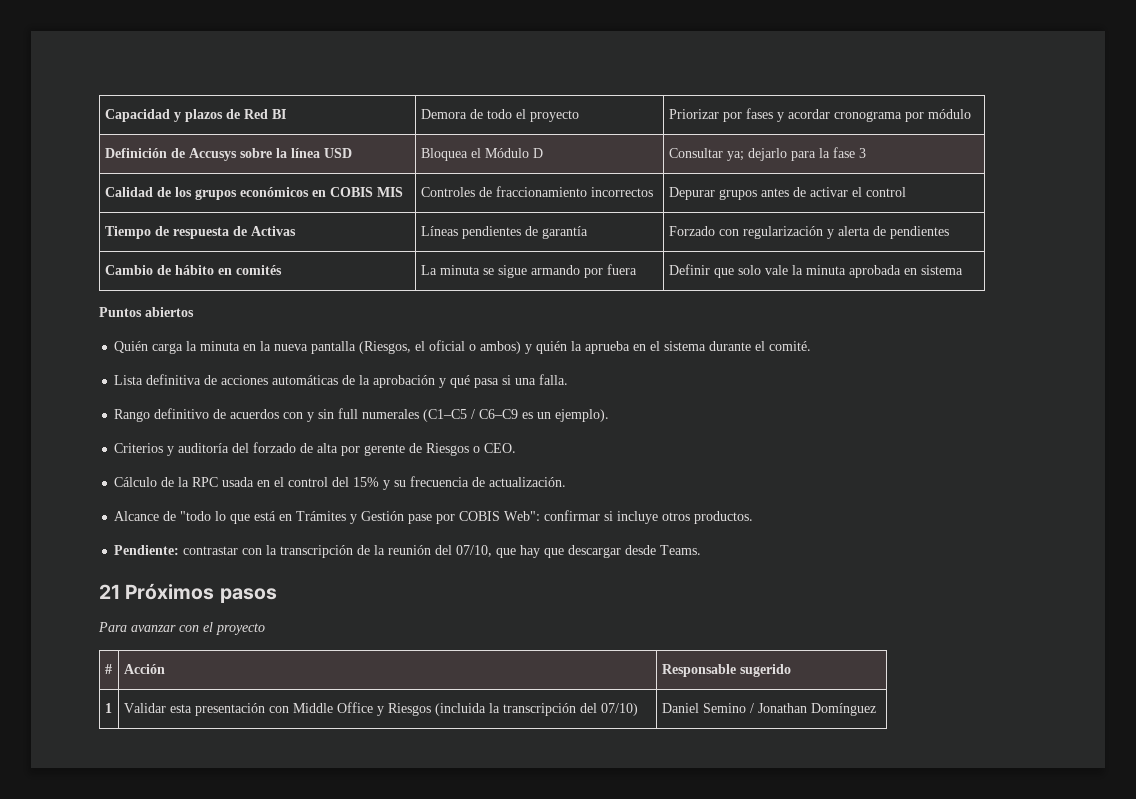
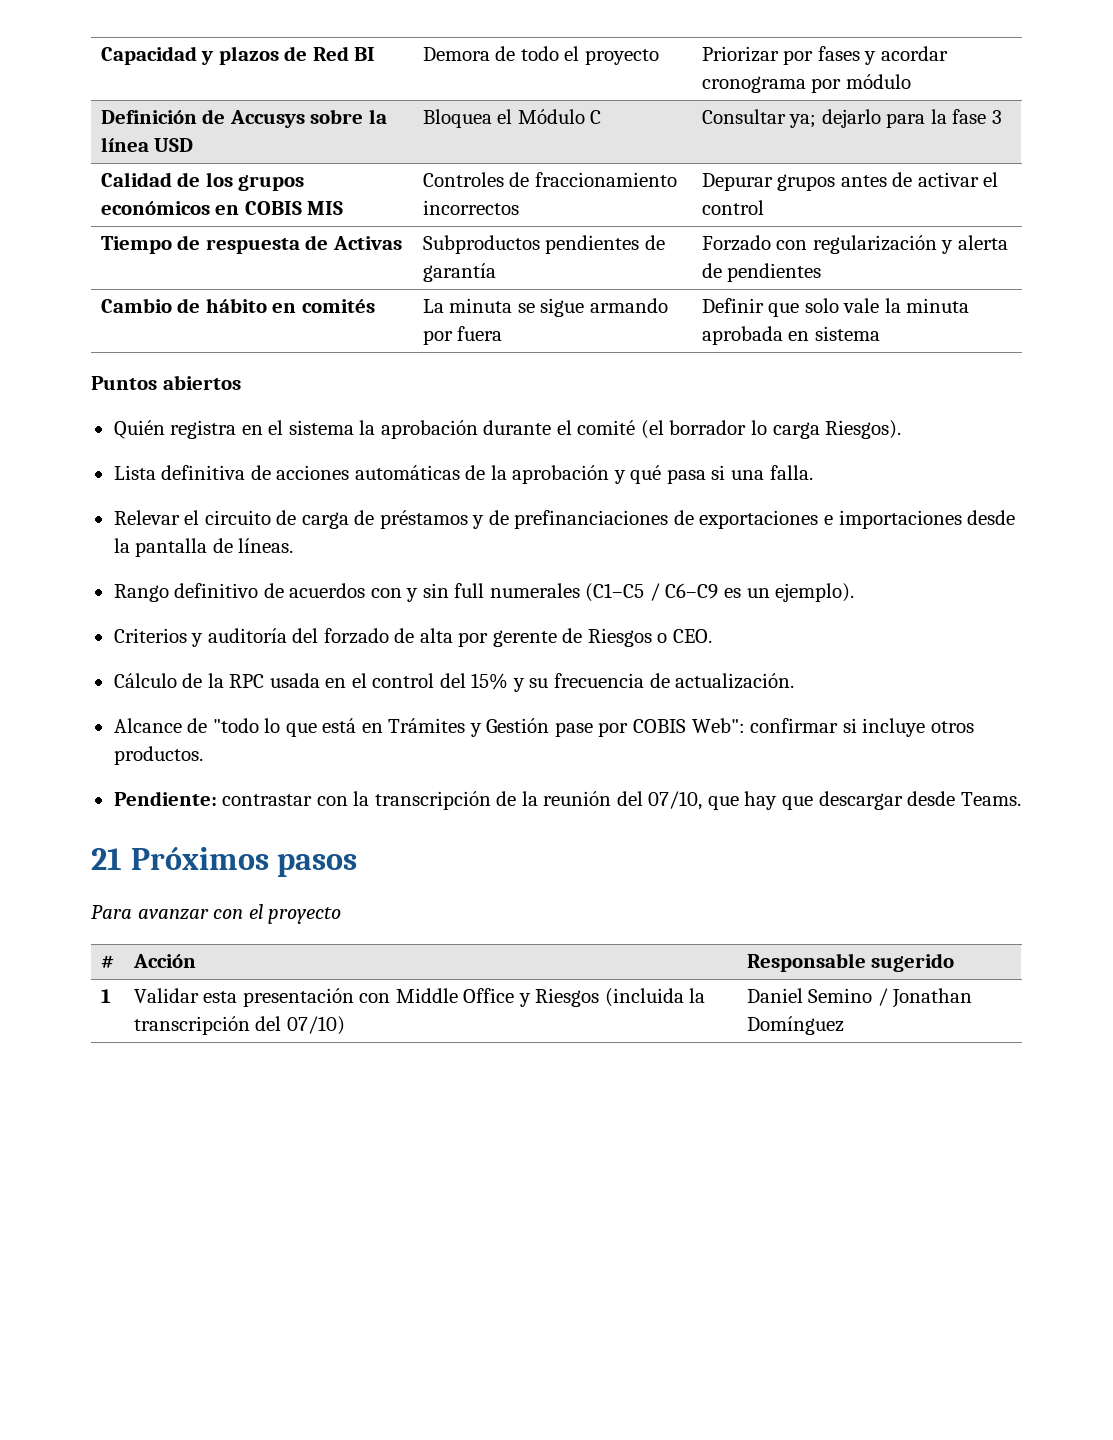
- Definición de Accusys sobre la línea USD | Bloquea el Módulo D | Consultar ya; dejarlo para la fase 3
+ Definición de Accusys sobre la línea USD | Bloquea el Módulo C | Consultar ya; dejarlo para la fase 3
- Tiempo de respuesta de Activas | Líneas pendientes de garantía | Forzado con regularización y alerta de pendientes
+ Tiempo de respuesta de Activas | Subproductos pendientes de garantía | Forzado con regularización y alerta de pendientes
- Quién carga la minuta en la nueva pantalla (Riesgos, el oficial o ambos) y quién la aprueba en el sistema durante el comité.
+ Quién registra en el sistema la aprobación durante el comité (el borrador lo carga Riesgos).
+ Relevar el circuito de carga de préstamos y de prefinanciaciones de exportaciones e importaciones desde la pantalla de líneas.

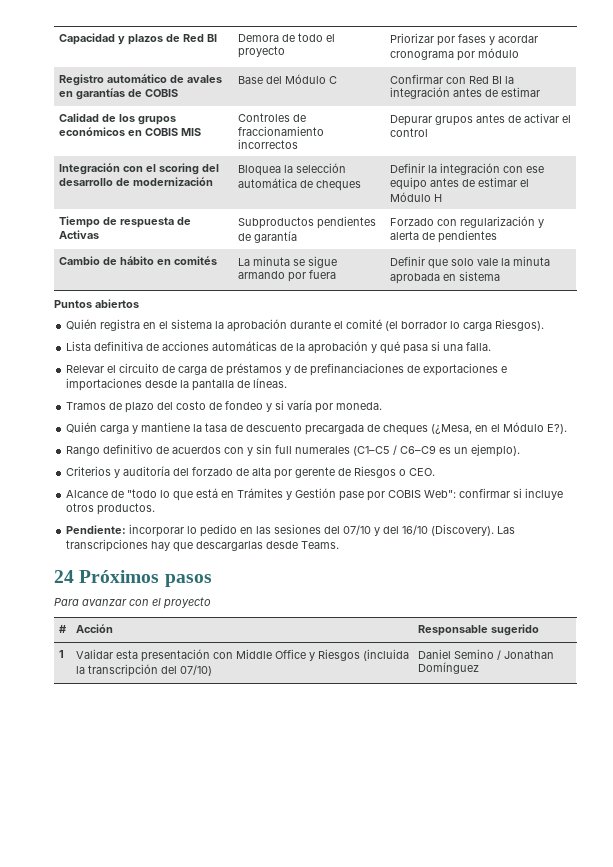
- Definición de Accusys sobre la línea USD | Bloquea el Módulo C | Consultar ya; dejarlo para la fase 3
+ Registro automático de avales en garantías de COBIS | Base del Módulo C | Confirmar con Red BI la integración antes de estimar
+ Integración con el scoring del desarrollo de modernización | Bloquea la selección automática de cheques | Definir la integración con ese equipo antes de estimar el Módulo H
+ Tramos de plazo del costo de fondeo y si varía por moneda.
+ Quién carga y mantiene la tasa de descuento precargada de cheques (¿Mesa, en el Módulo E?).
- Cálculo de la RPC usada en el control del 15% y su frecuencia de actualización.
- Pendiente: contrastar con la transcripción de la reunión del 07/10, que hay que descargar desde Teams.
+ Pendiente: incorporar lo pedido en las sesiones del 07/10 y del 16/10 (Discovery). Las transcripciones hay que descargarlas desde Teams.
- 21 Próximos pasos
+ 24 Próximos pasos

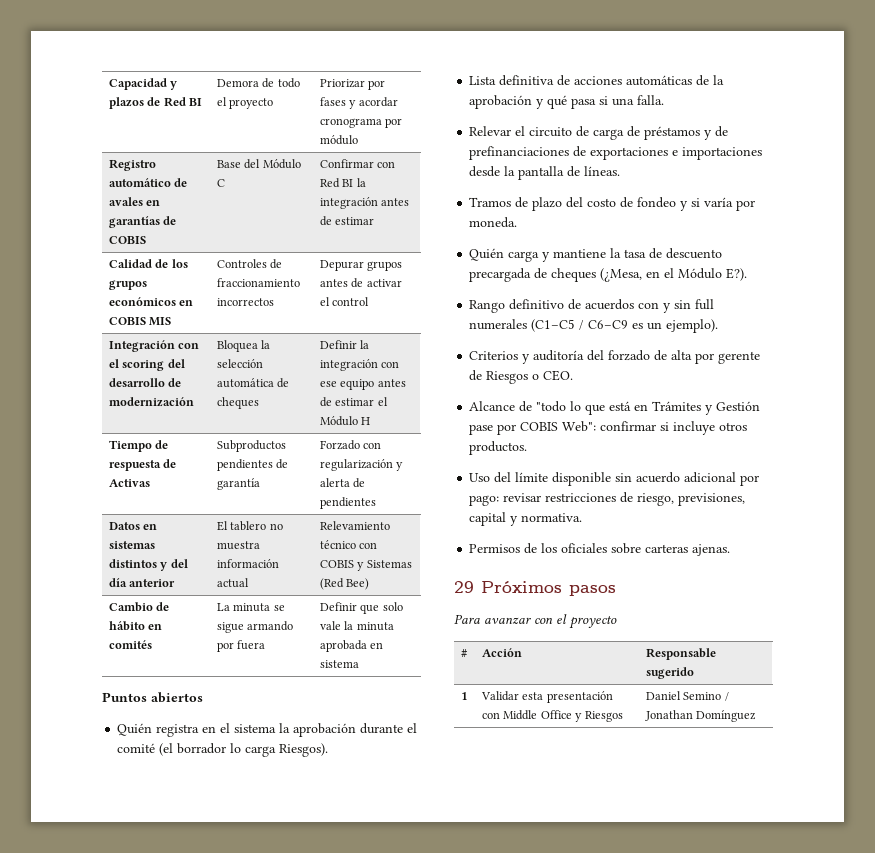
+ Datos en sistemas distintos y del día anterior | El tablero no muestra información actual | Relevamiento técnico con COBIS y Sistemas (Red Bee)
- Pendiente: incorporar lo pedido en las sesiones del 07/10 y del 16/10 (Discovery). Las transcripciones hay que descargarlas desde Teams.
- 24 Próximos pasos
+ Uso del límite disponible sin acuerdo adicional por pago: revisar restricciones de riesgo, previsiones, capital y normativa.
+ Permisos de los oficiales sobre carteras ajenas.
+ 29 Próximos pasos
- 1 | Validar esta presentación con Middle Office y Riesgos (incluida la transcripción del 07/10) | Daniel Semino / Jonathan Domínguez
+ 1 | Validar esta presentación con Middle Office y Riesgos | Daniel Semino / Jonathan Domínguez

